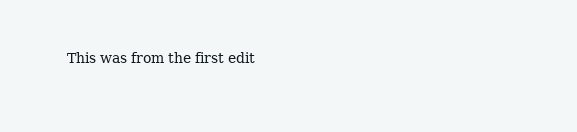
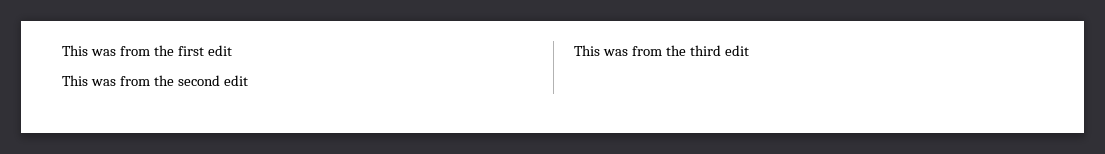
+ This was from the second edit
+ This was from the third edit

